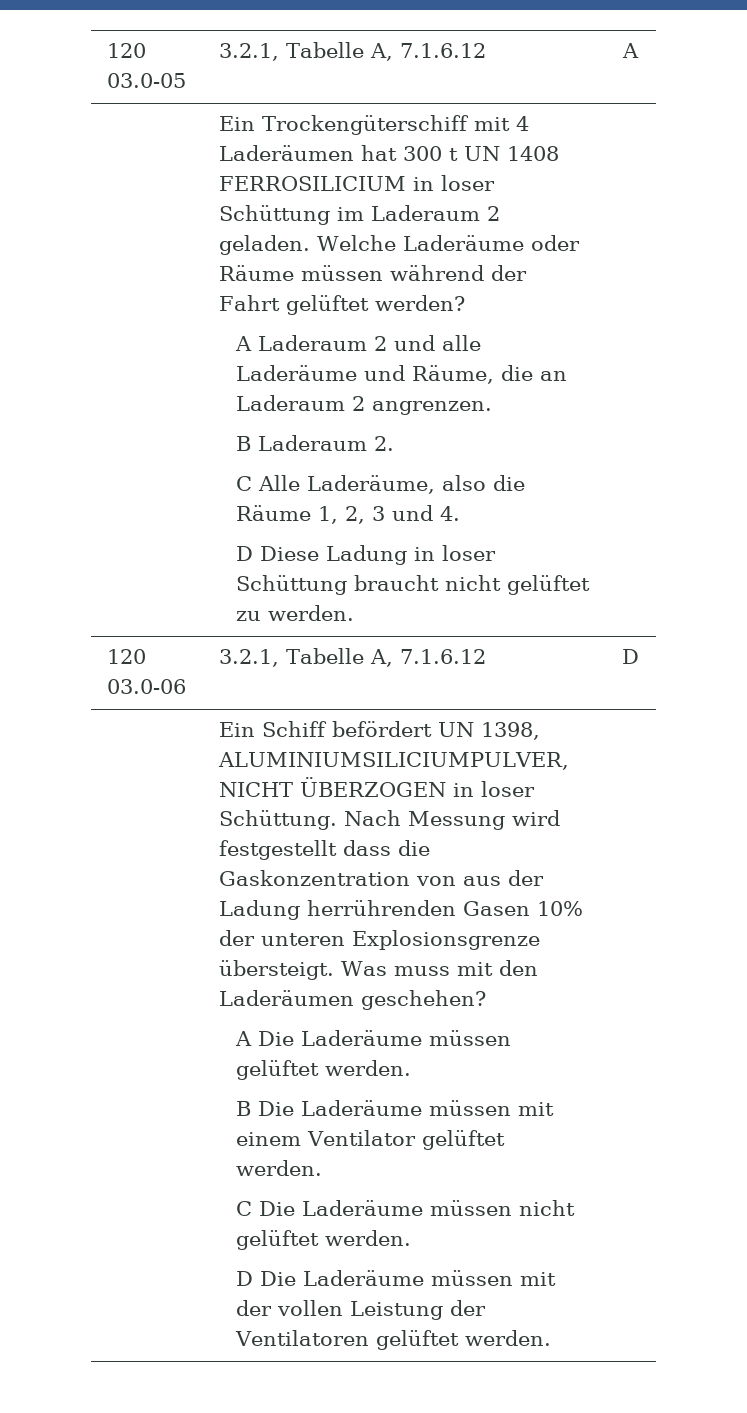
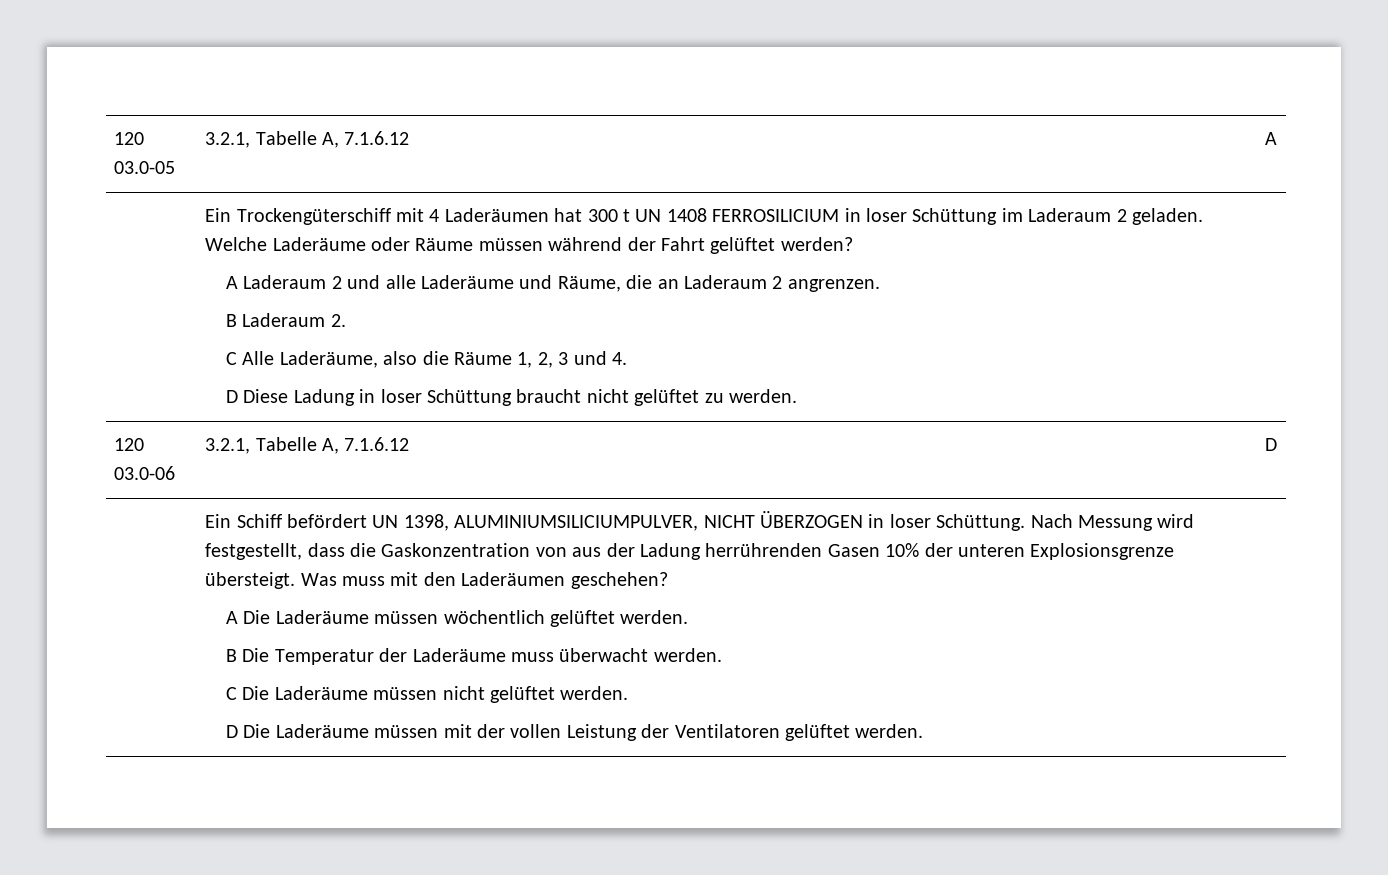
- Nach Messung wird festgestellt dass die Gaskonzentration von aus der Ladung herrührenden Gasen 10% der unteren Explosionsgrenze übersteigt.
+ Nach Messung wird festgestellt, dass die Gaskonzentration von aus der Ladung herrührenden Gasen 10% der unteren Explosionsgrenze übersteigt.
- A Die Laderäume müssen gelüftet werden.
+ A Die Laderäume müssen wöchentlich gelüftet werden.
- B Die Laderäume müssen mit einem Ventilator gelüftet werden.
+ B Die Temperatur der Laderäume muss überwacht werden.

